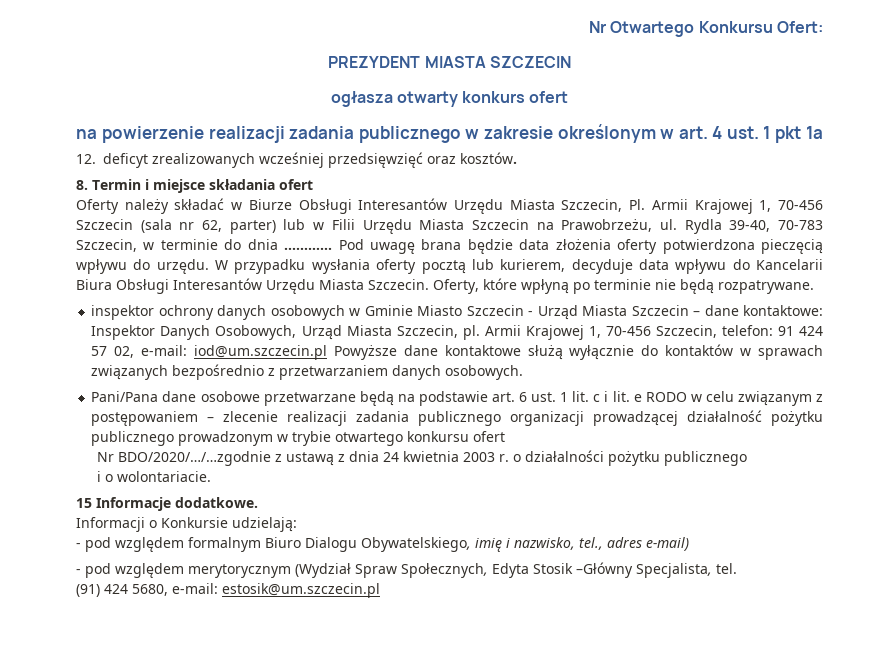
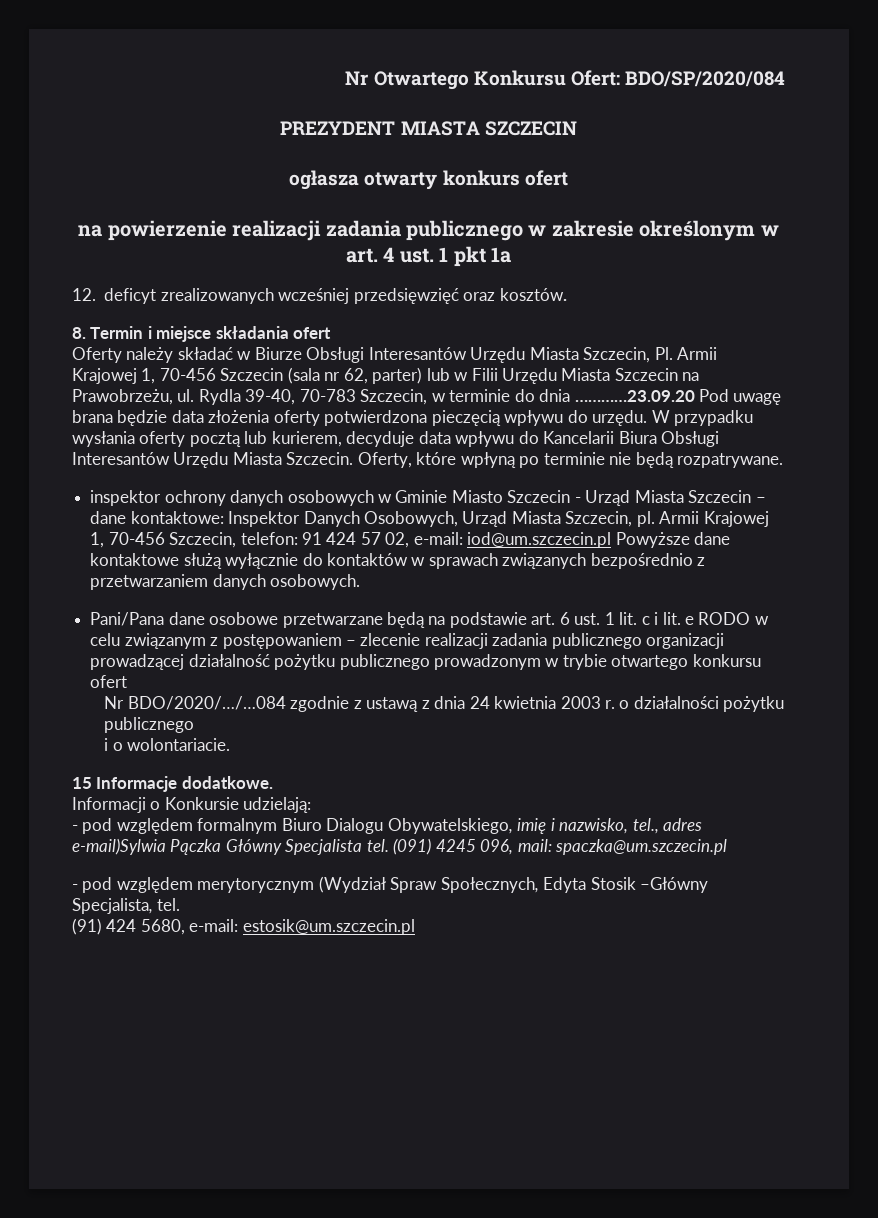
- Nr Otwartego Konkursu Ofert:
+ Nr Otwartego Konkursu Ofert: BDO/SP/2020/084
- Rydla 39-40, 70-783 Szczecin, w terminie do dnia ………… Pod uwagę brana będzie data złożenia oferty potwierdzona pieczęcią wpływu do urzędu.
+ Rydla 39-40, 70-783 Szczecin, w terminie do dnia …………23.09.20 Pod uwagę brana będzie data złożenia oferty potwierdzona pieczęcią wpływu do urzędu.
- Nr BDO/2020/…/…zgodnie z ustawą z dnia 24 kwietnia 2003 r. o działalności pożytku publicznego
+ Nr BDO/2020/…/…084 zgodnie z ustawą z dnia 24 kwietnia 2003 r. o działalności pożytku publicznego
- - pod względem formalnym Biuro Dialogu Obywatelskiego, imię i nazwisko, tel., adres e-mail)
+ - pod względem formalnym Biuro Dialogu Obywatelskiego, imię i nazwisko, tel., adres e-mail)Sylwia Pączka Główny Specjalista tel. (091) 4245 096, mail: spaczka@um.szczecin.pl

